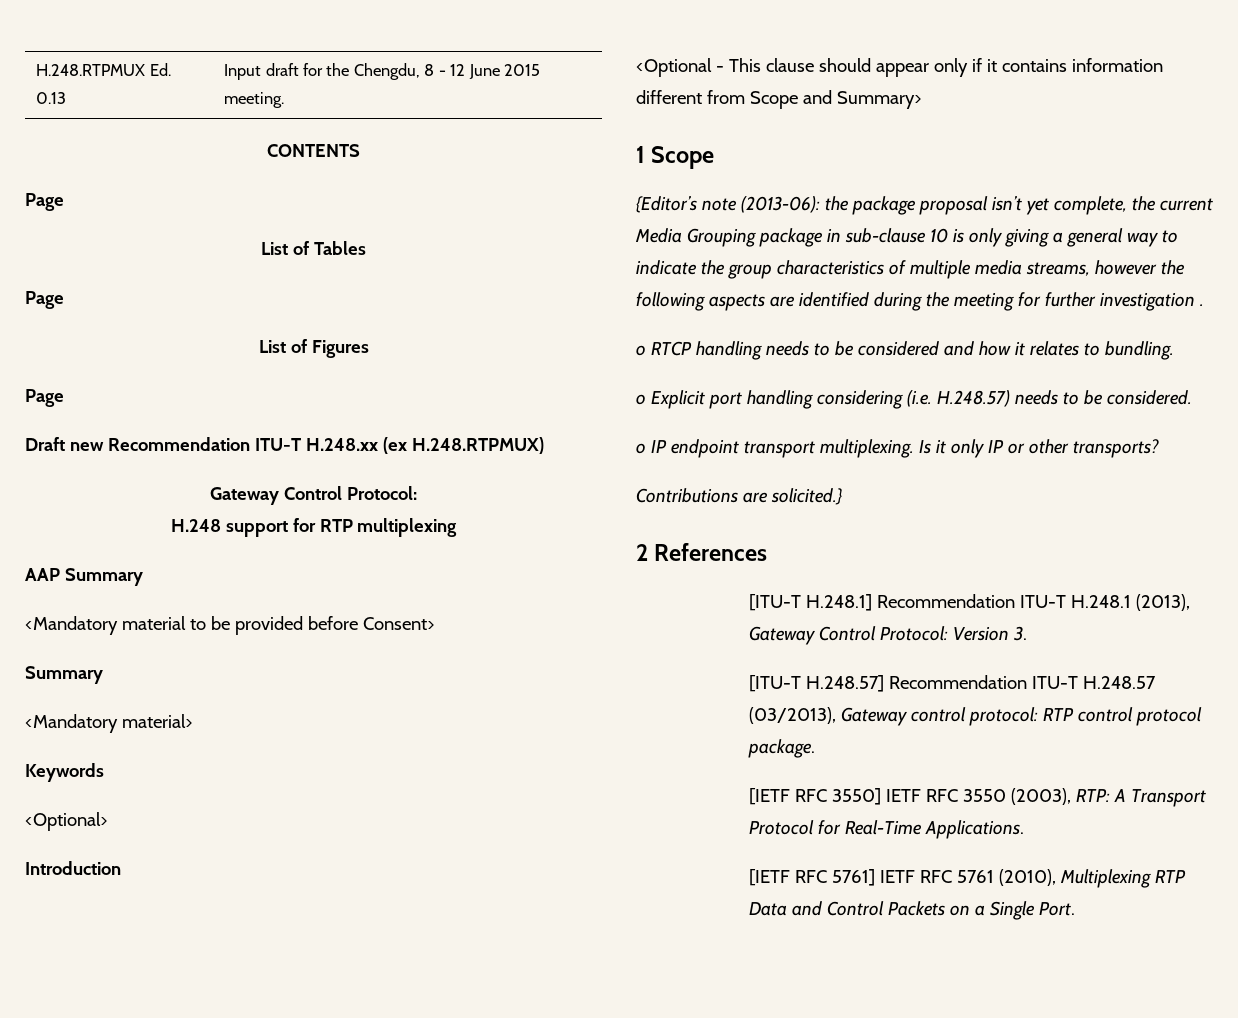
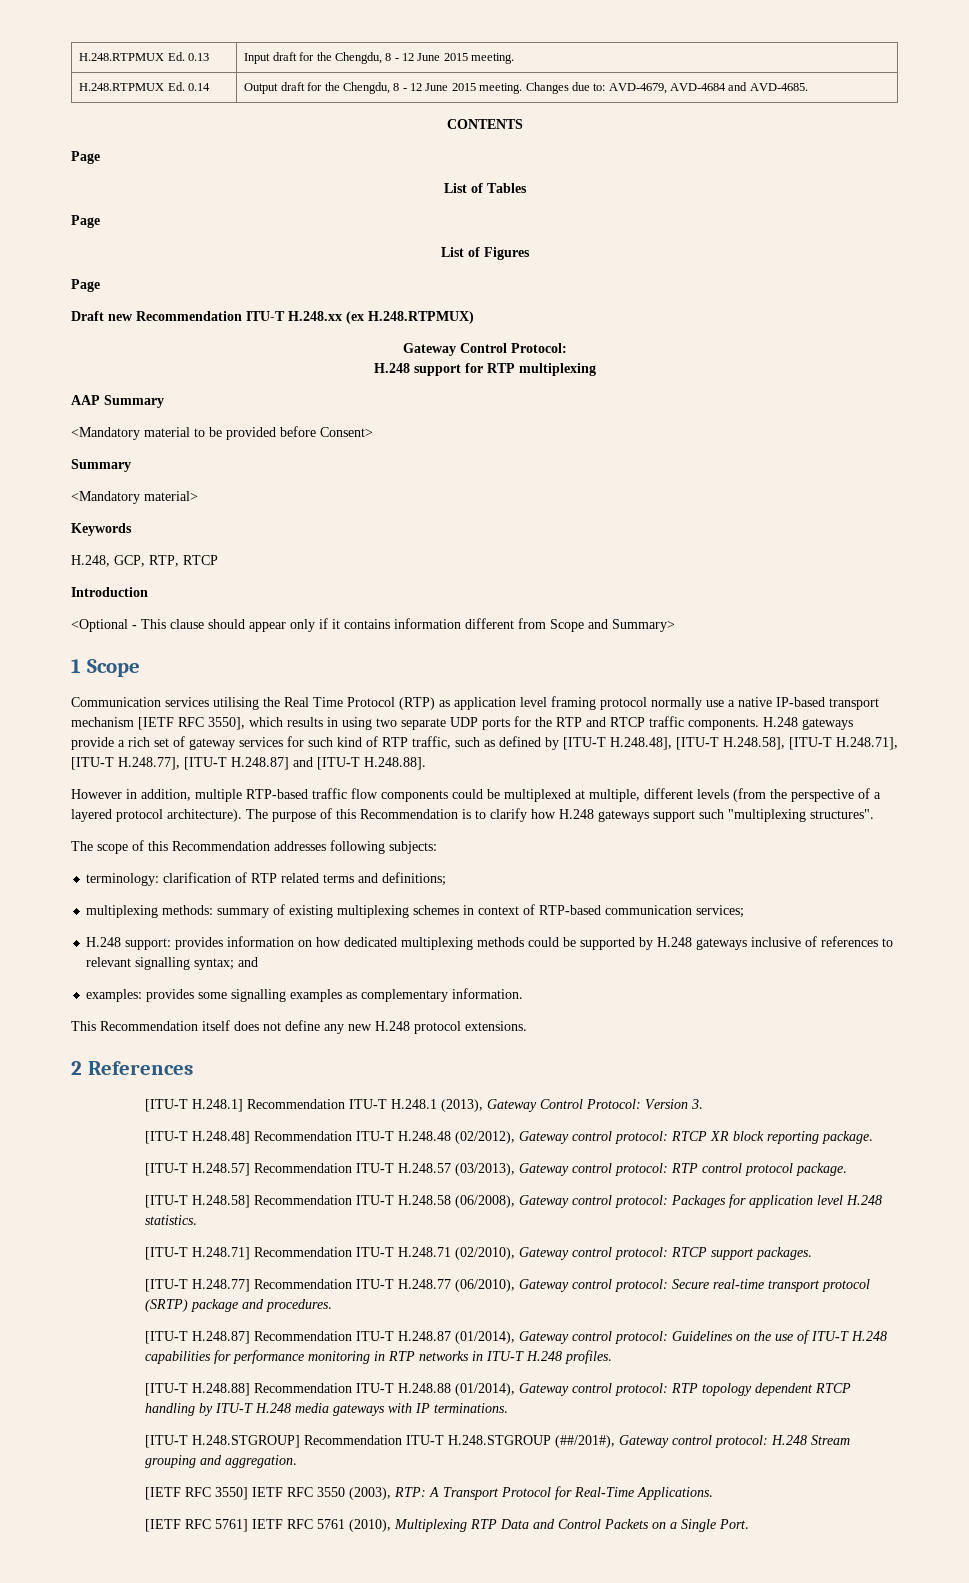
+ H.248.RTPMUX Ed. 0.14 | Output draft for the Chengdu, 8 - 12 June 2015 meeting. Changes due to: AVD-4679, AVD-4684 and AVD-4685.
- <Optional>
+ H.248, GCP, RTP, RTCP
- {Editor’s note (2013-06): the package proposal isn’t yet complete, the current Media Grouping package in sub-clause 10 is only giving a general way to indicate the group characteristics of multiple media streams, however the following aspects are identified during the meeting for further investigation .
- o RTCP handling needs to be considered and how it relates to bundling.
- o Explicit port handling considering (i.e. H.248.57) needs to be considered.
- o IP endpoint transport multiplexing. Is it only IP or other transports?
- Contributions are solicited.}
+ Communication services utilising the Real Time Protocol (RTP) as application level framing protocol normally use a native IP-based transport mechanism [IETF RFC 3550], which results in using two separate UDP ports for the RTP and RTCP traffic components. H.248 gateways provide a rich set of gateway services for such kind of RTP traffic, such as defined by [ITU-T H.248.48], [ITU-T H.248.58], [ITU-T H.248.71], [ITU-T H.248.77], [ITU-T H.248.87] and [ITU-T H.248.88].
+ However in addition, multiple RTP-based traffic flow components could be multiplexed at multiple, different levels (from the perspective of a layered protocol architecture). The purpose of this Recommendation is to clarify how H.248 gateways support such "multiplexing structures".
+ The scope of this Recommendation addresses following subjects:
+ terminology: clarification of RTP related terms and definitions;
+ multiplexing methods: summary of existing multiplexing schemes in context of RTP-based communication services;
+ H.248 support: provides information on how dedicated multiplexing methods could be supported by H.248 gateways inclusive of references to relevant signalling syntax; and
+ examples: provides some signalling examples as complementary information.
+ This Recommendation itself does not define any new H.248 protocol extensions.
+ [ITU-T H.248.48] Recommendation ITU-T H.248.48 (02/2012), Gateway control protocol: RTCP XR block reporting package.
+ [ITU-T H.248.58] Recommendation ITU-T H.248.58 (06/2008), Gateway control protocol: Packages for application level H.248 statistics.
+ [ITU-T H.248.71] Recommendation ITU-T H.248.71 (02/2010), Gateway control protocol: RTCP support packages.
+ [ITU-T H.248.77] Recommendation ITU-T H.248.77 (06/2010), Gateway control protocol: Secure real-time transport protocol (SRTP) package and procedures.
+ [ITU-T H.248.87] Recommendation ITU-T H.248.87 (01/2014), Gateway control protocol: Guidelines on the use of ITU-T H.248 capabilities for performance monitoring in RTP networks in ITU-T H.248 profiles.
+ [ITU-T H.248.88] Recommendation ITU-T H.248.88 (01/2014), Gateway control protocol: RTP topology dependent RTCP handling by ITU-T H.248 media gateways with IP terminations.
+ [ITU-T H.248.STGROUP] Recommendation ITU-T H.248.STGROUP (##/201#), Gateway control protocol: H.248 Stream grouping and aggregation.

